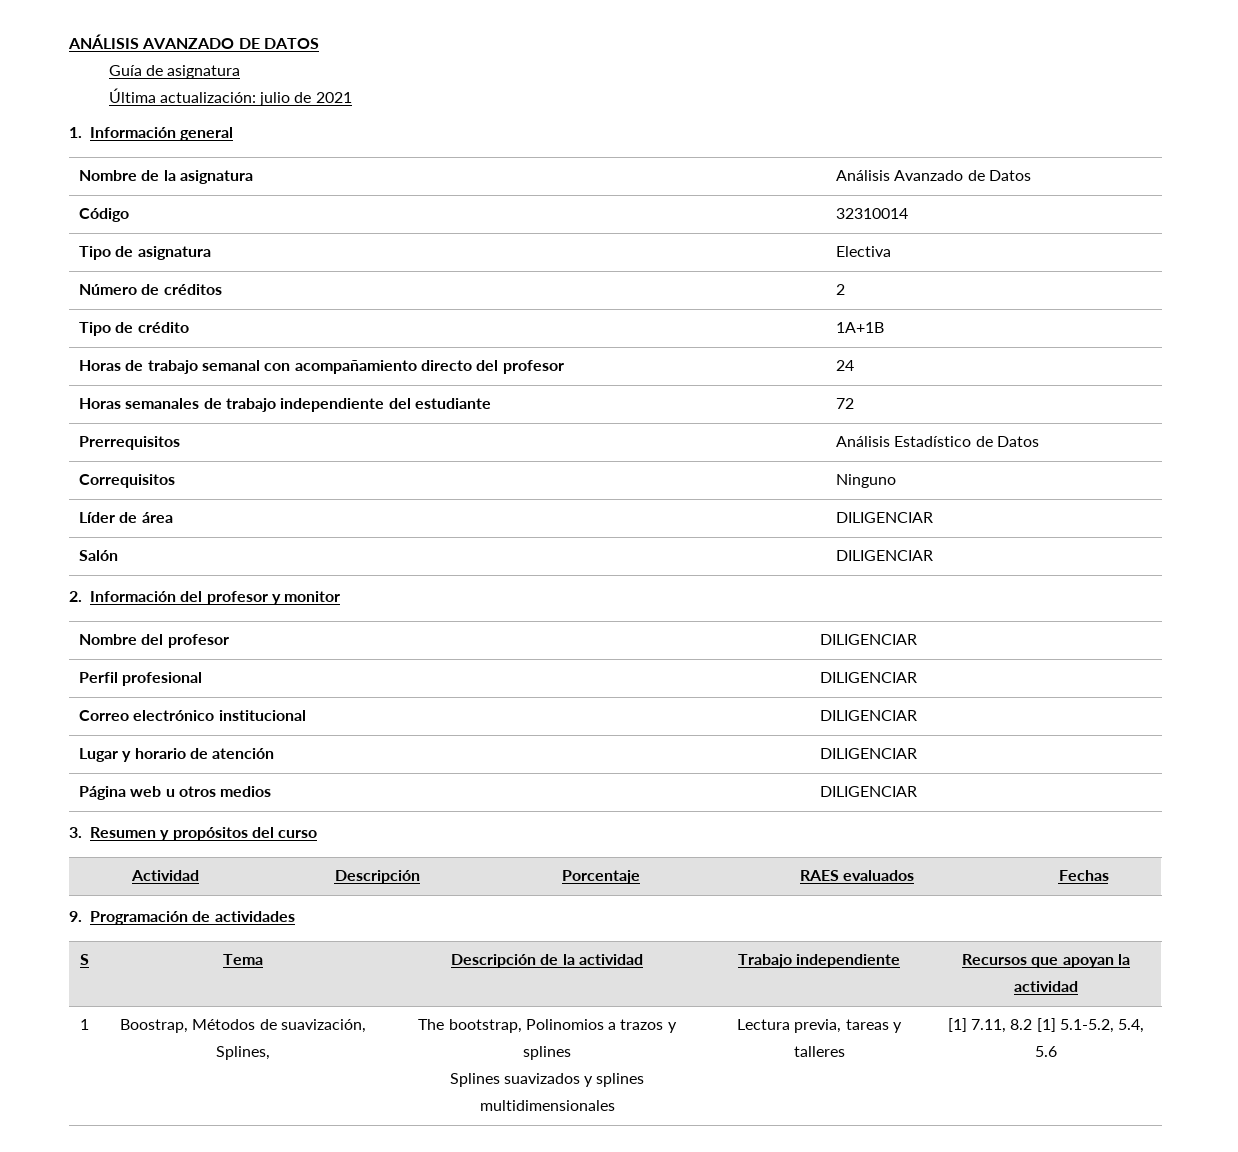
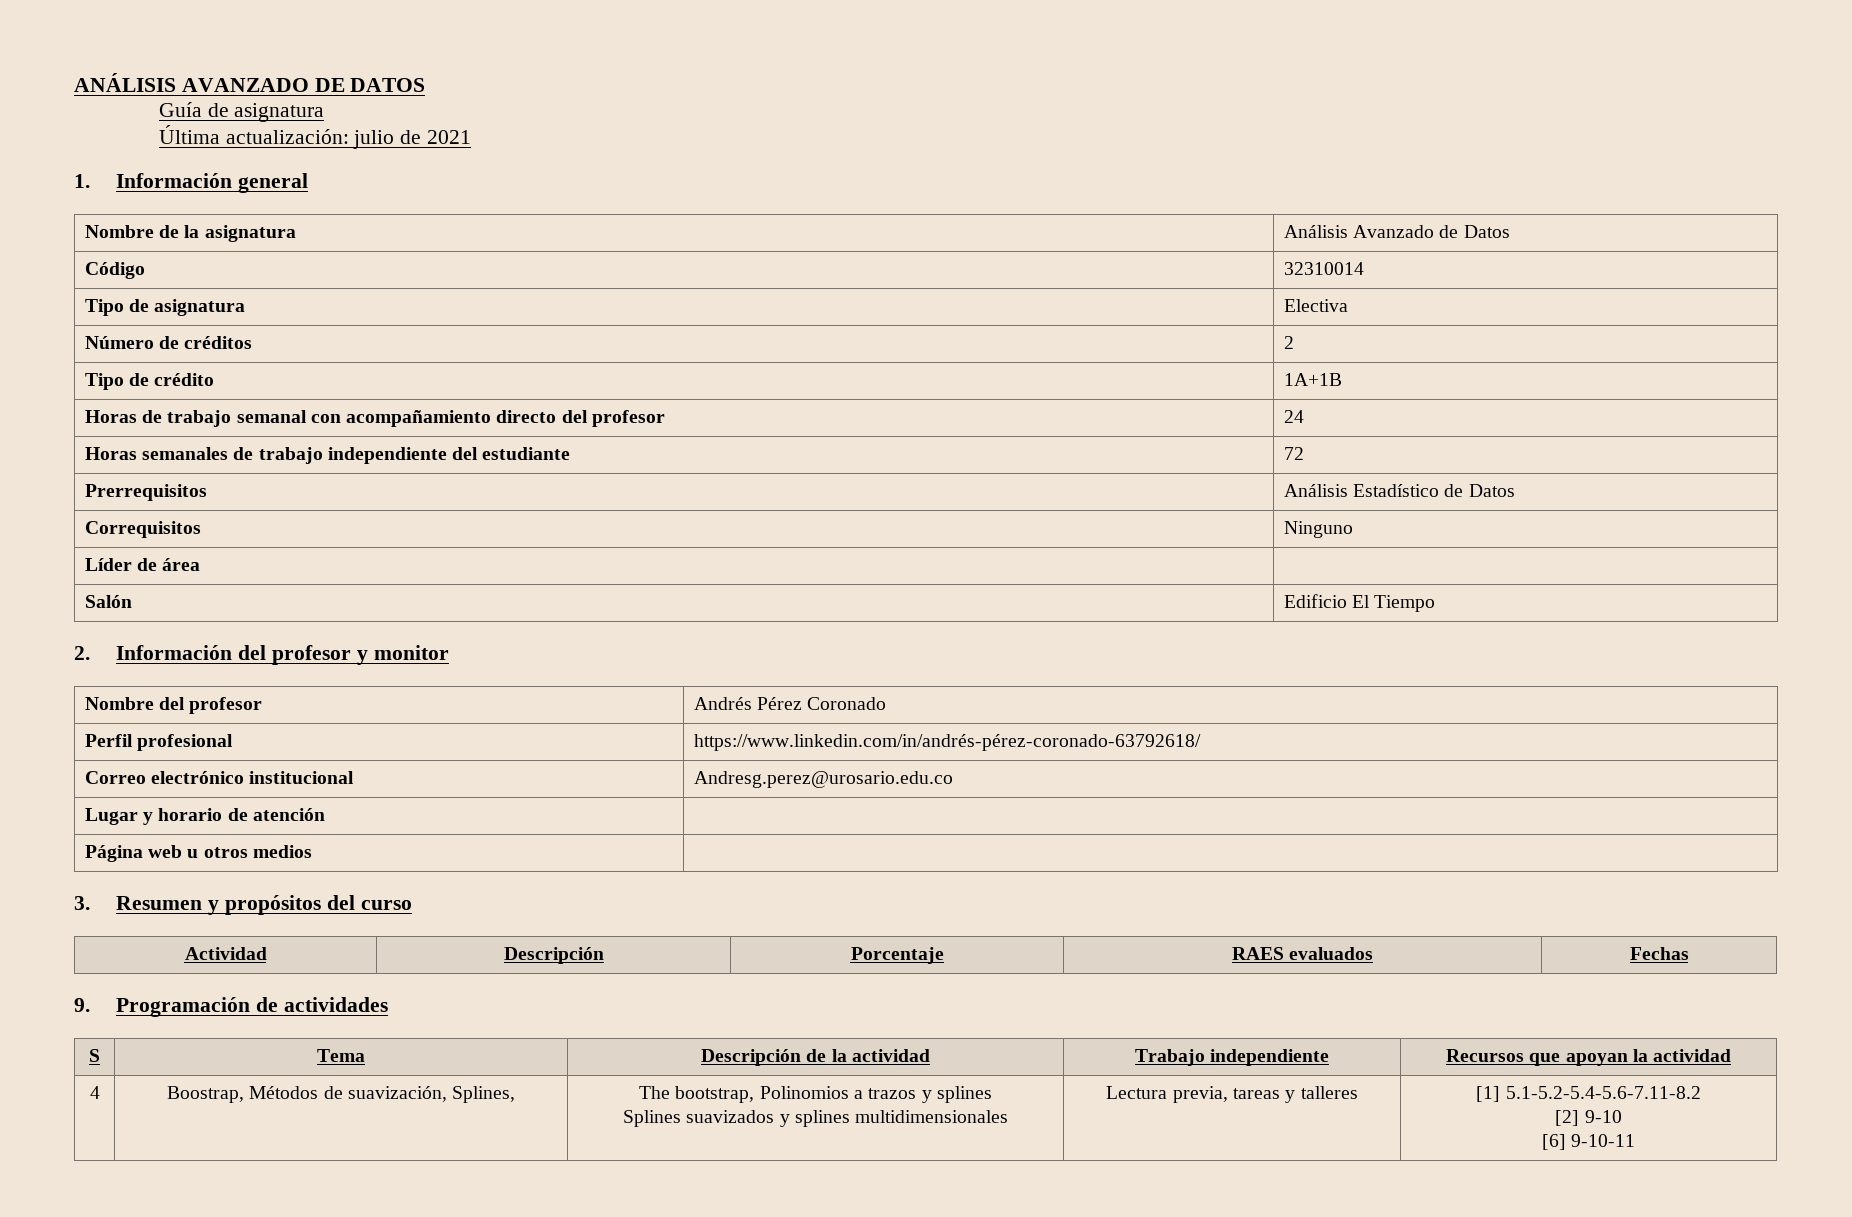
- Líder de área | DILIGENCIAR
+ Líder de área |
- Salón | DILIGENCIAR
+ Salón | Edificio El Tiempo
- Nombre del profesor | DILIGENCIAR
+ Nombre del profesor | Andrés Pérez Coronado
- Perfil profesional | DILIGENCIAR
+ Perfil profesional | https://www.linkedin.com/in/andrés-pérez-coronado-63792618/
- Correo electrónico institucional | DILIGENCIAR
+ Correo electrónico institucional | Andresg.perez@urosario.edu.co
- Lugar y horario de atención | DILIGENCIAR
+ Lugar y horario de atención |
- Página web u otros medios | DILIGENCIAR
+ Página web u otros medios |
- 1 | Boostrap, Métodos de suavización, Splines, | The bootstrap, Polinomios a trazos y splines
- Splines suavizados y splines multidimensionales | Lectura previa, tareas y talleres | [1] 7.11, 8.2 [1] 5.1-5.2, 5.4, 5.6
+ 4 | Boostrap, Métodos de suavización, Splines, | The bootstrap, Polinomios a trazos y splines
+ Splines suavizados y splines multidimensionales | Lectura previa, tareas y talleres | [1] 5.1-5.2-5.4-5.6-7.11-8.2
+ [2] 9-10
+ [6] 9-10-11

